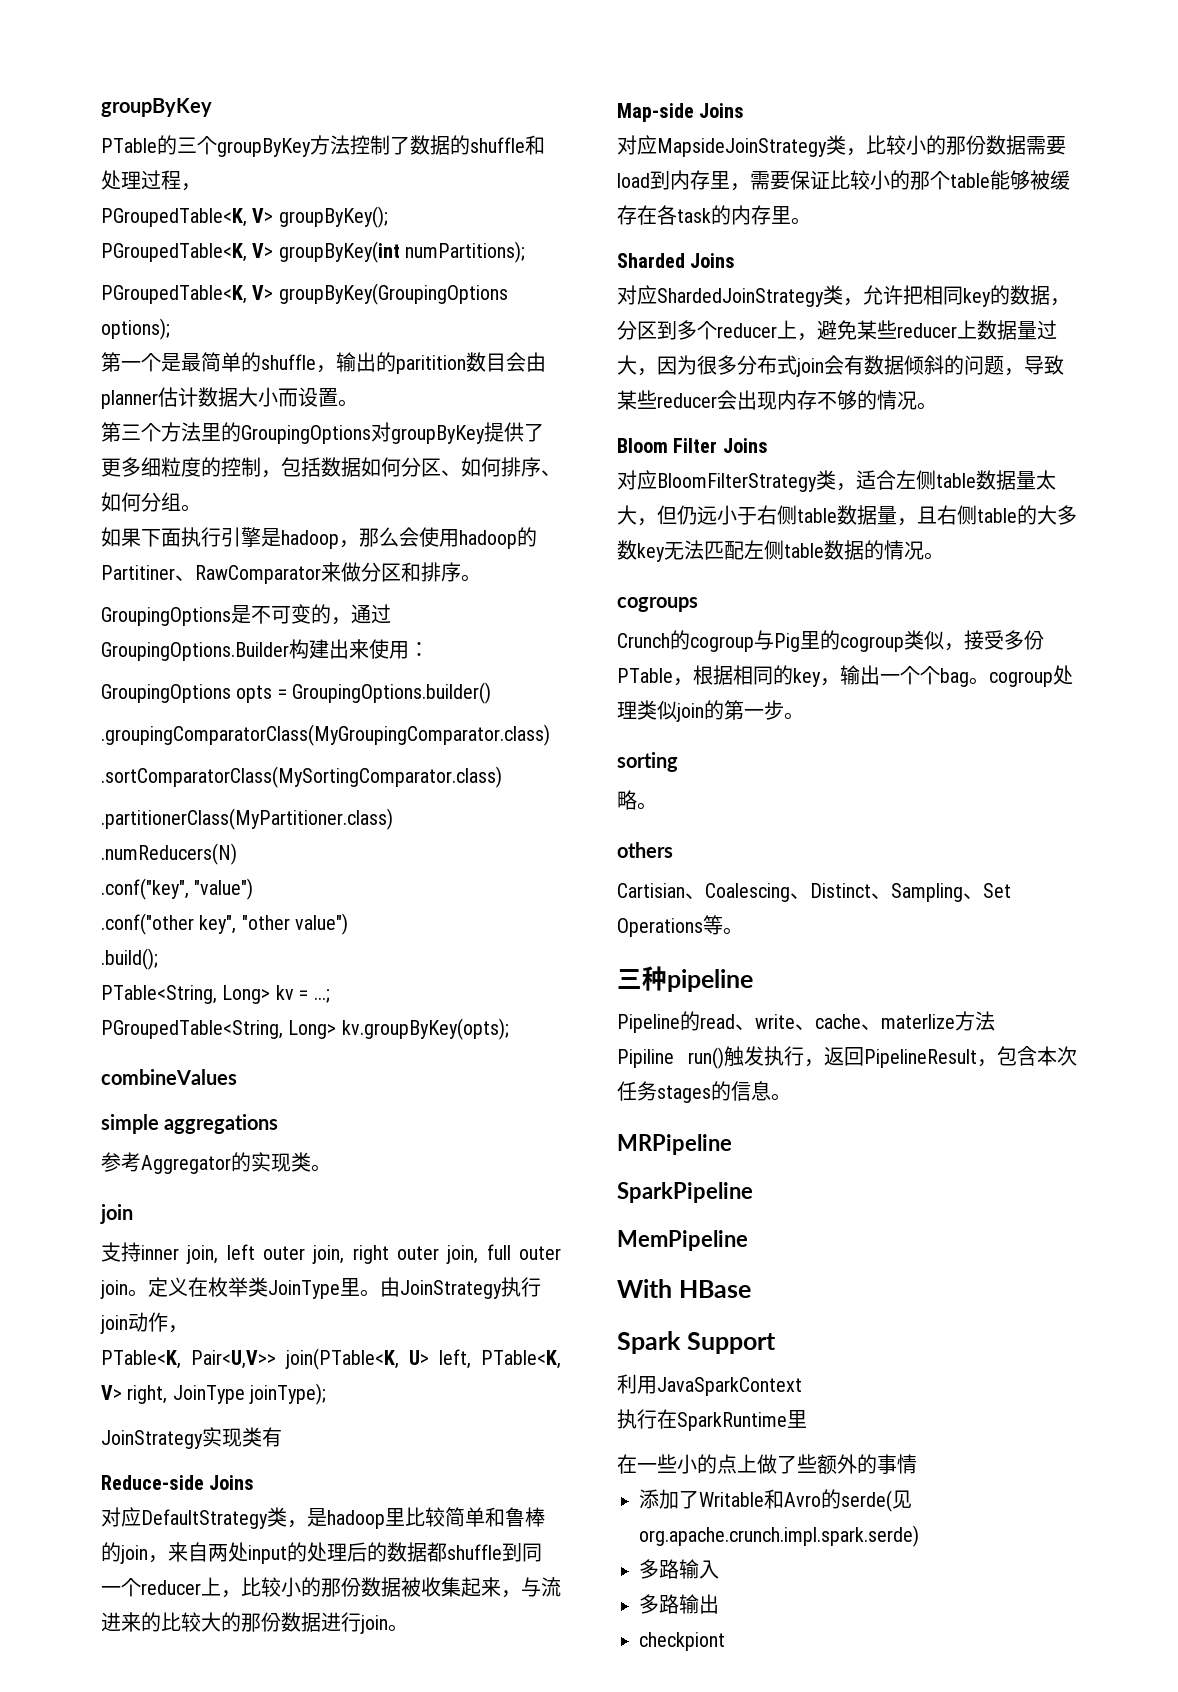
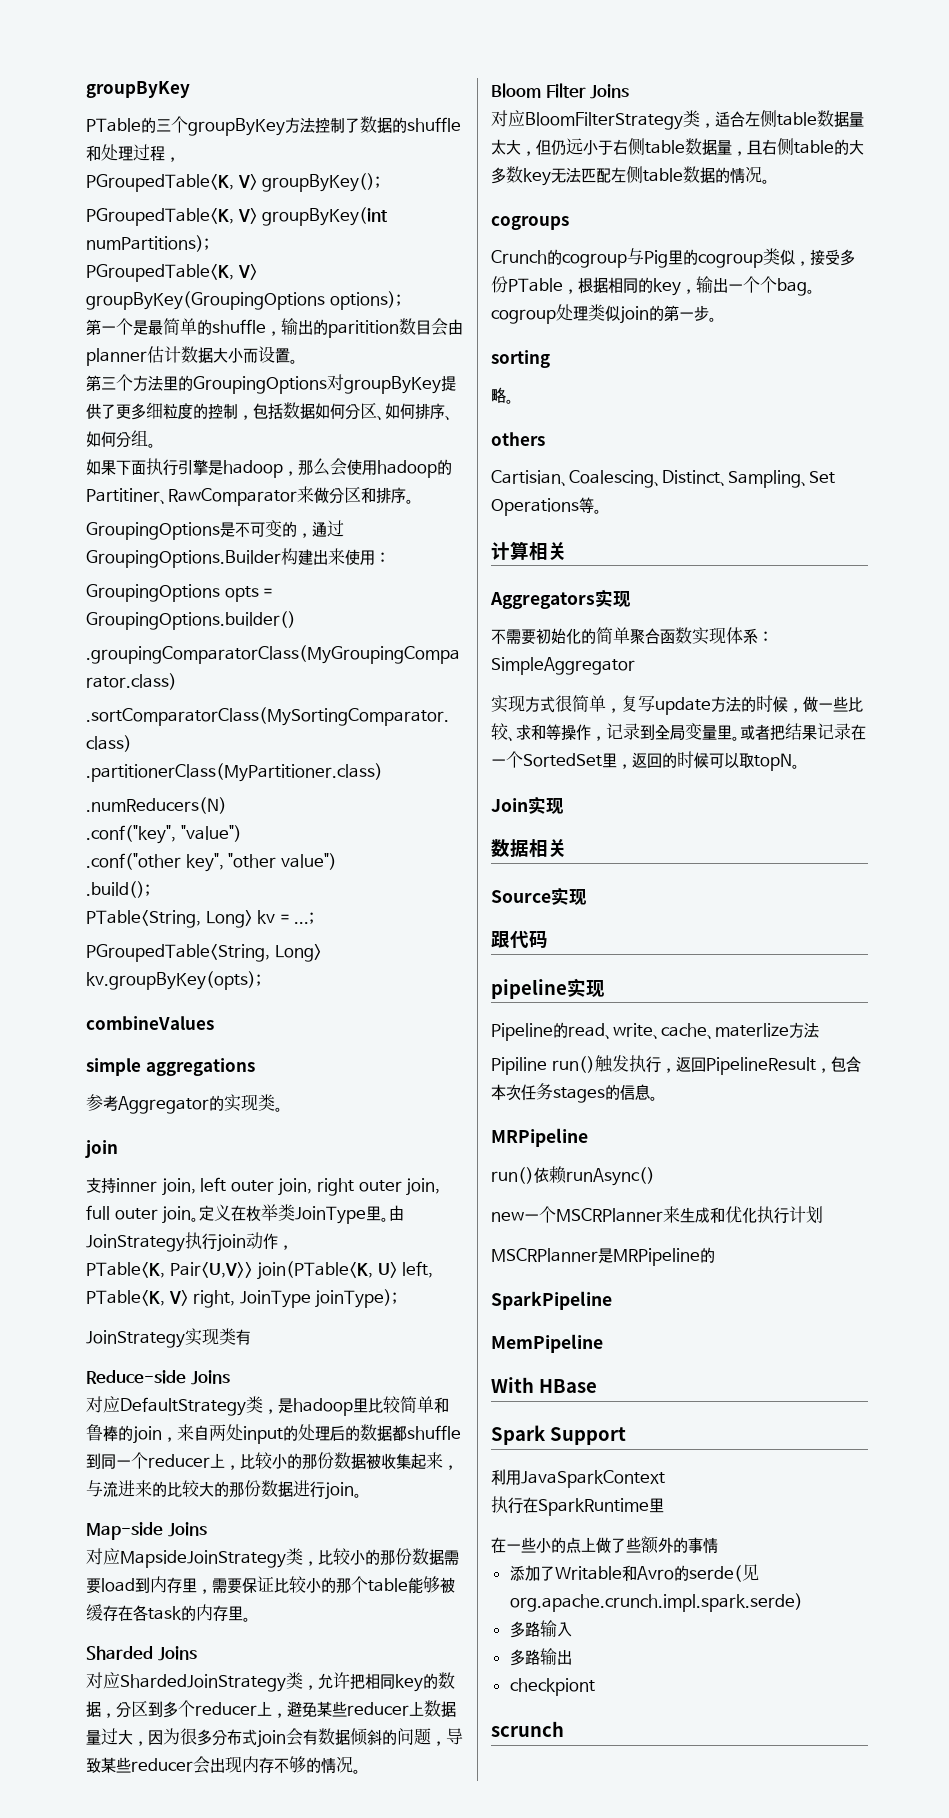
- 三种pipeline
+ 计算相关
+ Aggregators实现
+ 不需要初始化的简单聚合函数实现体系：SimpleAggregator
+ 实现方式很简单，复写update方法的时候，做一些比较、求和等操作，记录到全局变量里。或者把结果记录在一个SortedSet里，返回的时候可以取topN。
+ Join实现
+ 数据相关
+ Source实现
+ 跟代码
+ pipeline实现
+ run()依赖runAsync()
+ new一个MSCRPlanner来生成和优化执行计划
+ MSCRPlanner是MRPipeline的
+ scrunch

